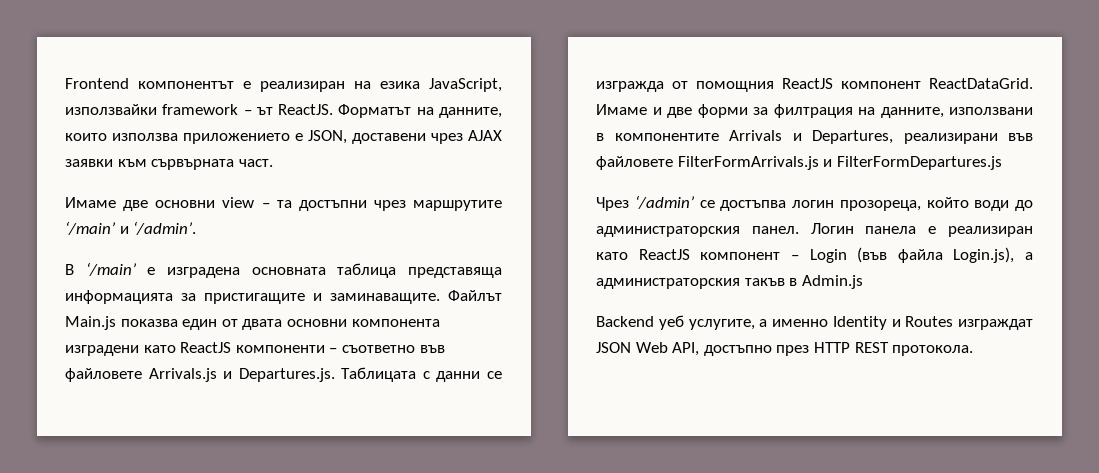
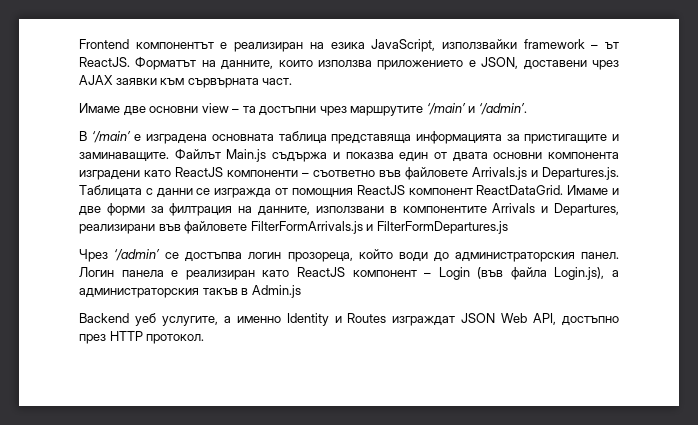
- Файлът Main.js показва един от двата основни компонента изградени като ReactJS компоненти – съответно във файловете Arrivals.js и Departures.js. Таблицата с данни се изгражда от помощния ReactJS компонент ReactDataGrid.
+ Файлът Main.js съдържа и показва един от двата основни компонента изградени като ReactJS компоненти – съответно във файловете Arrivals.js и Departures.js. Таблицата с данни се изгражда от помощния ReactJS компонент ReactDataGrid.
- Backend уеб услугите, а именно Identity и Routes изграждат JSON Web API, достъпно през HTTP REST протокола.
+ Backend уеб услугите, а именно Identity и Routes изграждат JSON Web API, достъпно през HTTP протокол.

